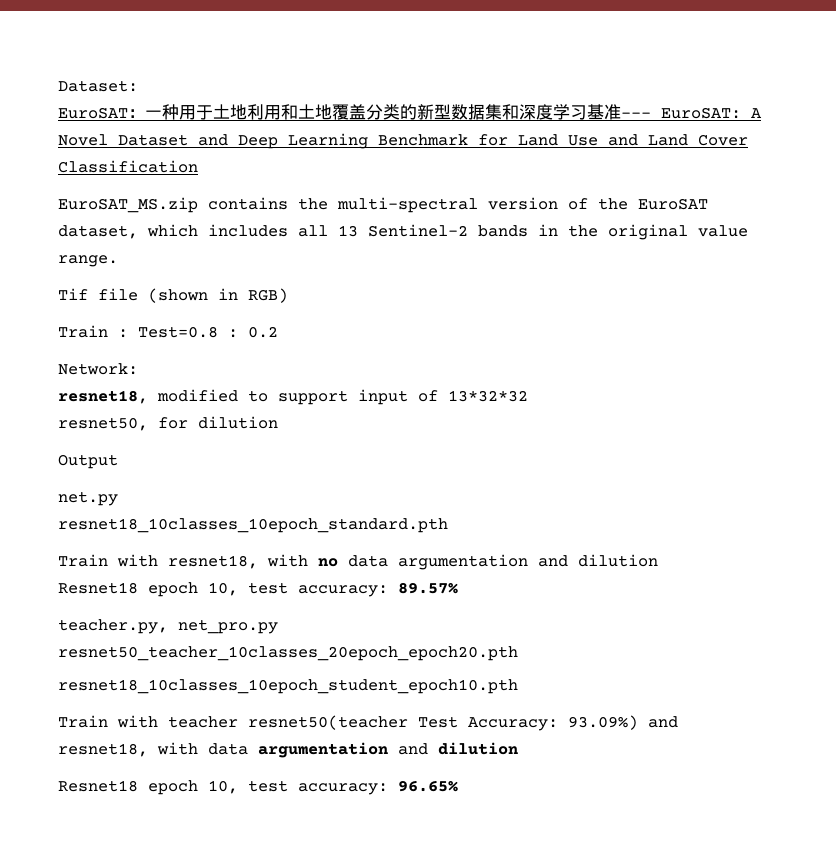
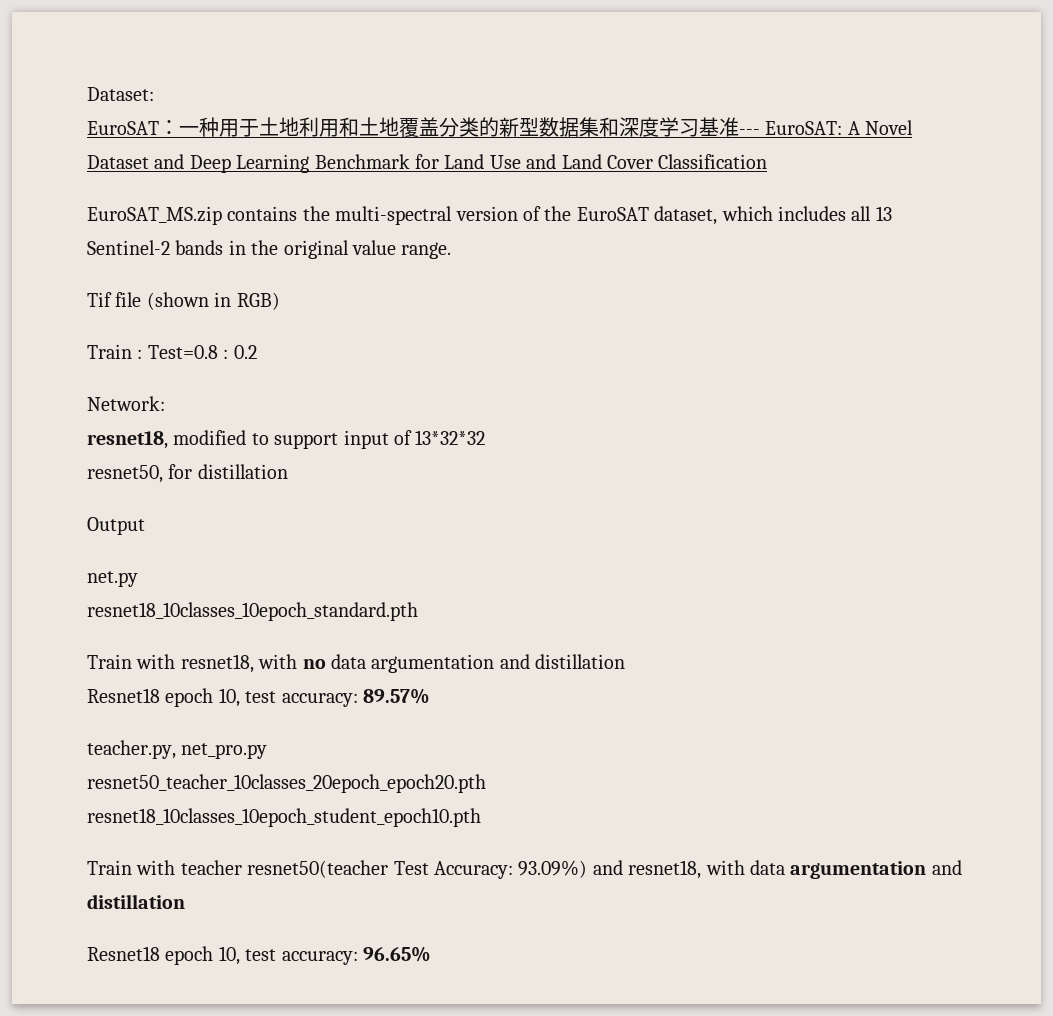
- resnet50, for dilution
+ resnet50, for distillation
- Train with resnet18, with no data argumentation and dilution
+ Train with resnet18, with no data argumentation and distillation
- Train with teacher resnet50(teacher Test Accuracy: 93.09%) and resnet18, with data argumentation and dilution
+ Train with teacher resnet50(teacher Test Accuracy: 93.09%) and resnet18, with data argumentation and distillation

